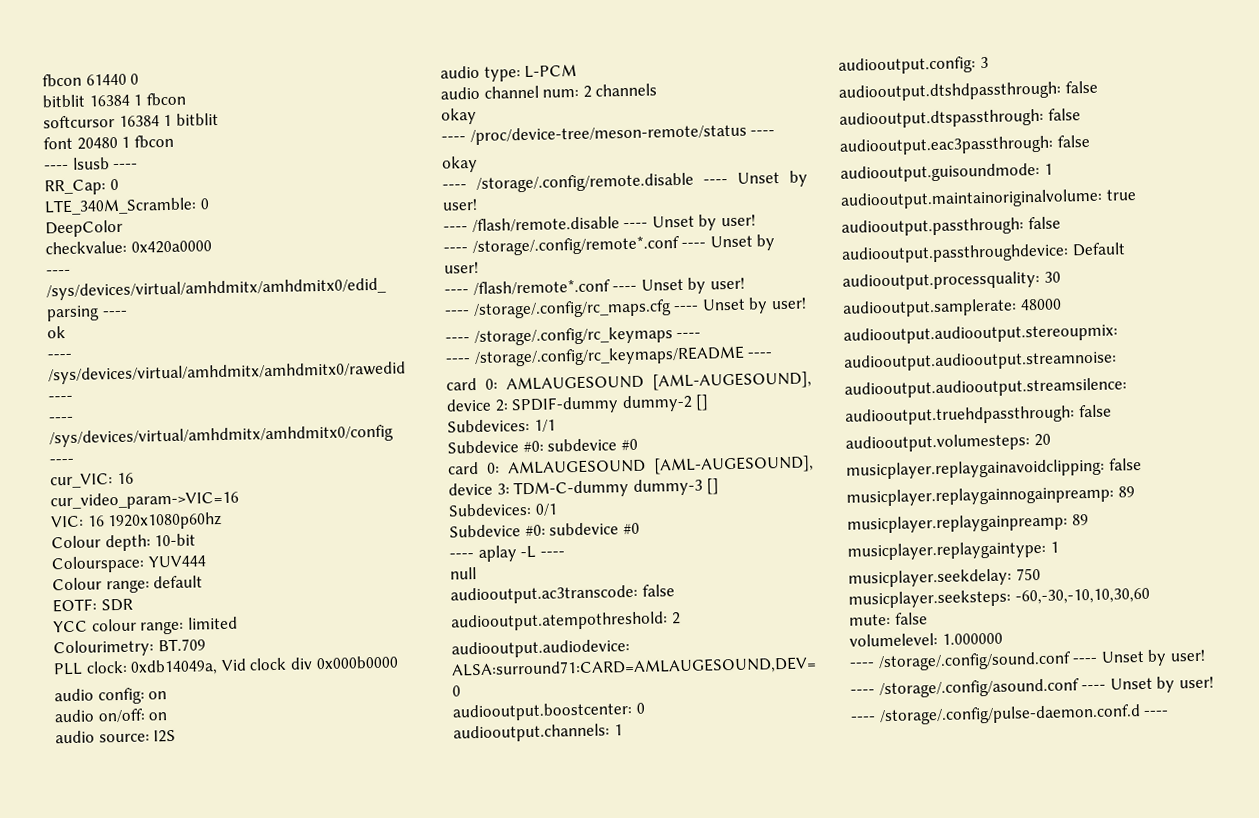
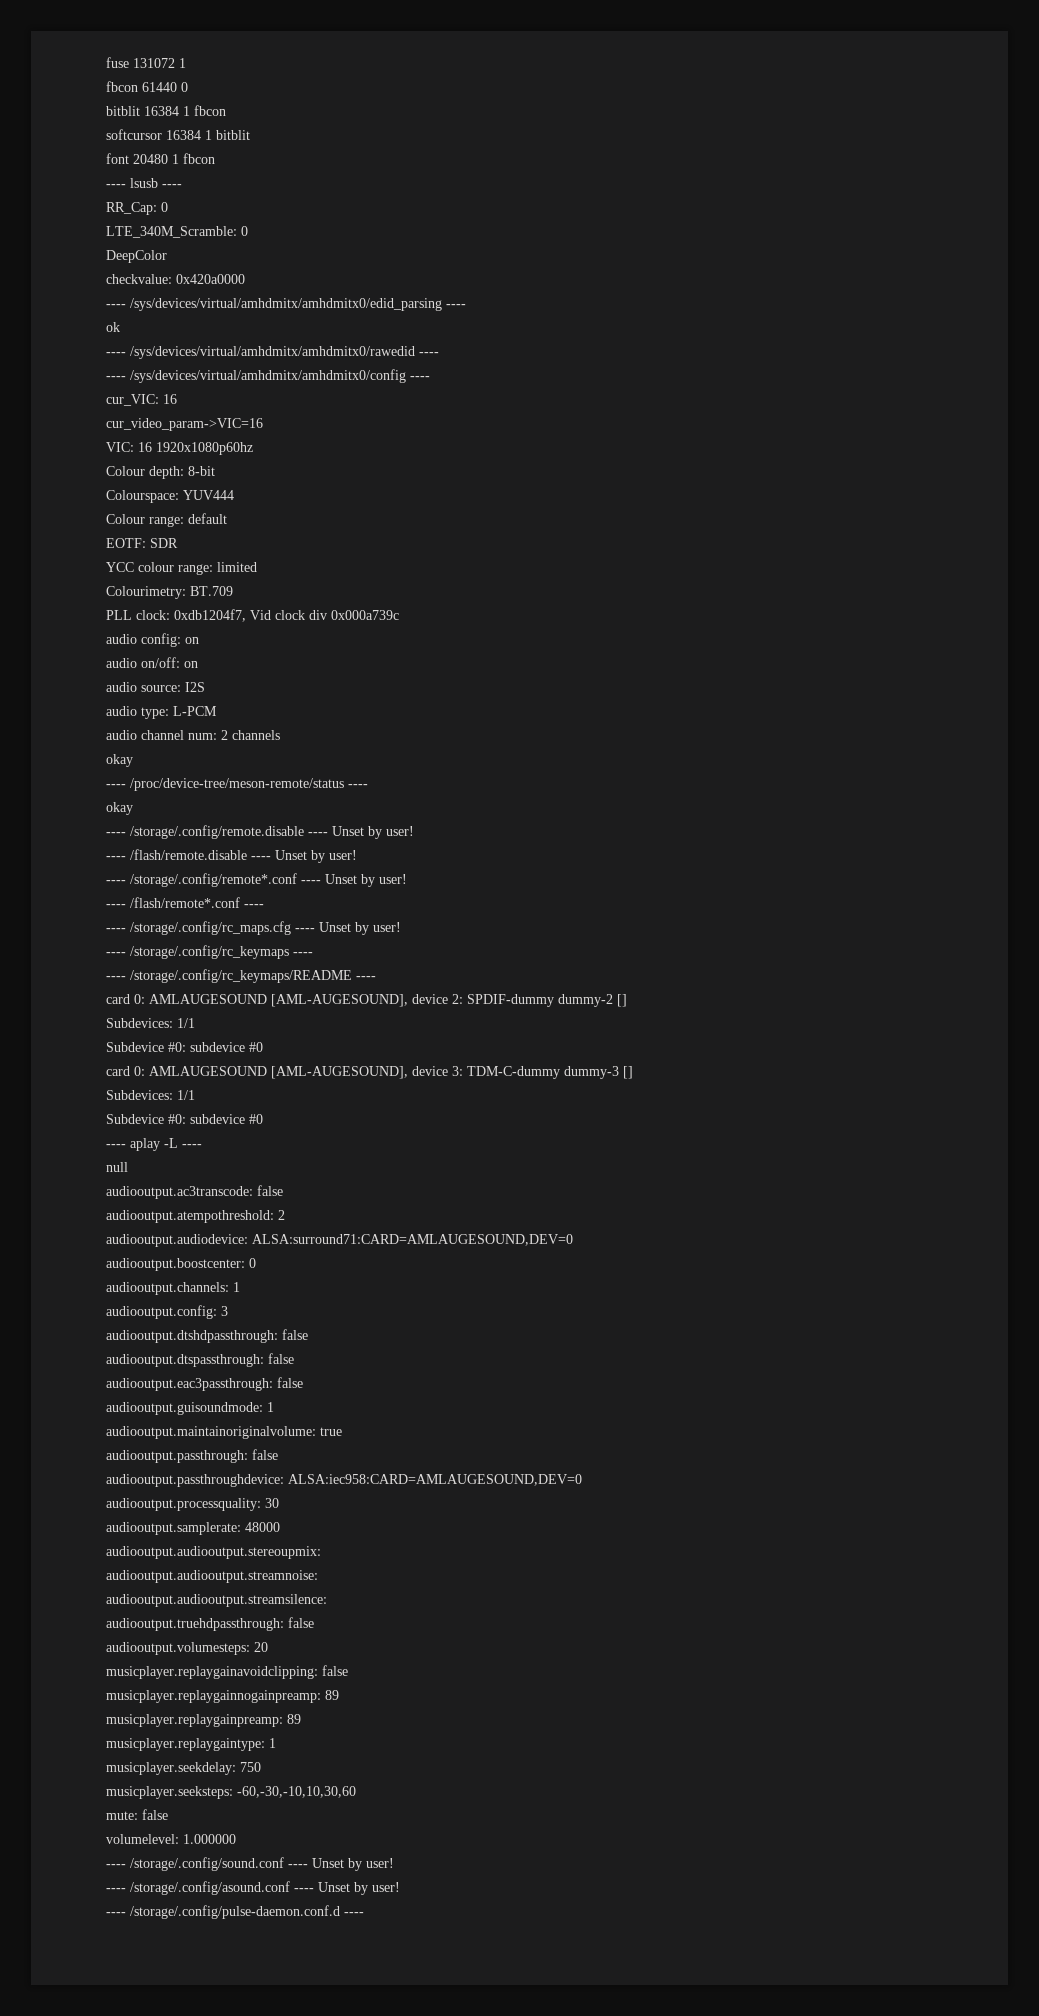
+ fuse 131072 1
- Colour depth: 10-bit
+ Colour depth: 8-bit
- PLL clock: 0xdb14049a, Vid clock div 0x000b0000
+ PLL clock: 0xdb1204f7, Vid clock div 0x000a739c
- ---- /flash/remote*.conf ---- Unset by user!
+ ---- /flash/remote*.conf ----
  card 0: AMLAUGESOUND [AML-AUGESOUND], device 3: TDM-C-dummy dummy-3 []
- Subdevices: 0/1
+ Subdevices: 1/1
- audiooutput.passthroughdevice: Default
+ audiooutput.passthroughdevice: ALSA:iec958:CARD=AMLAUGESOUND,DEV=0

